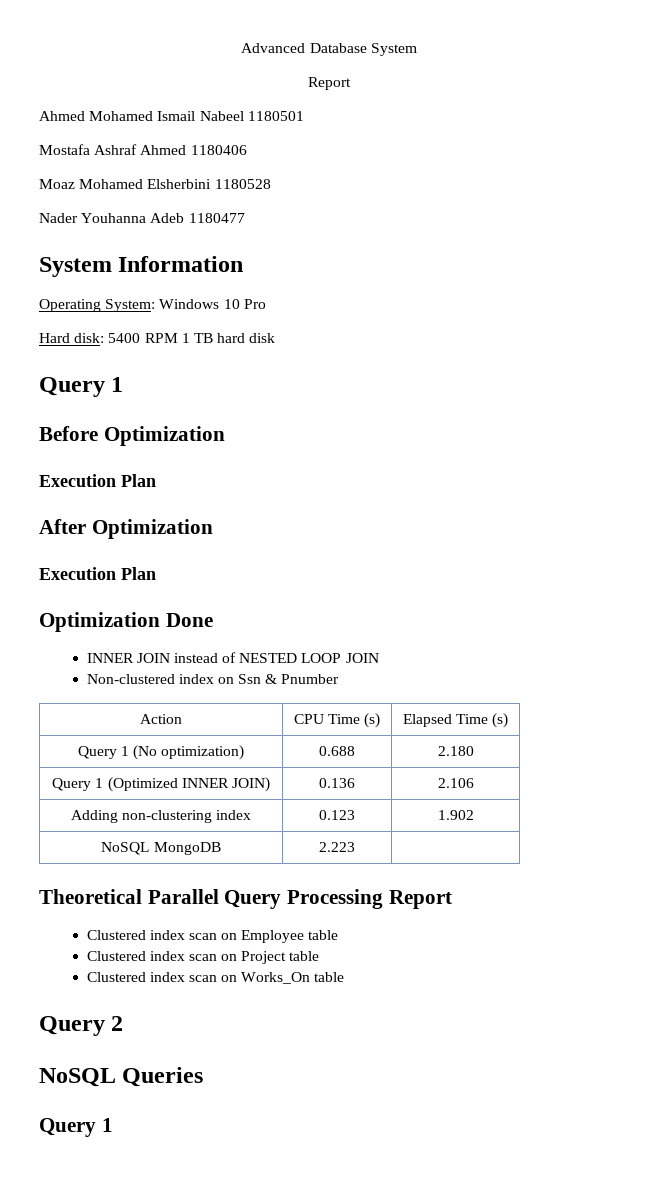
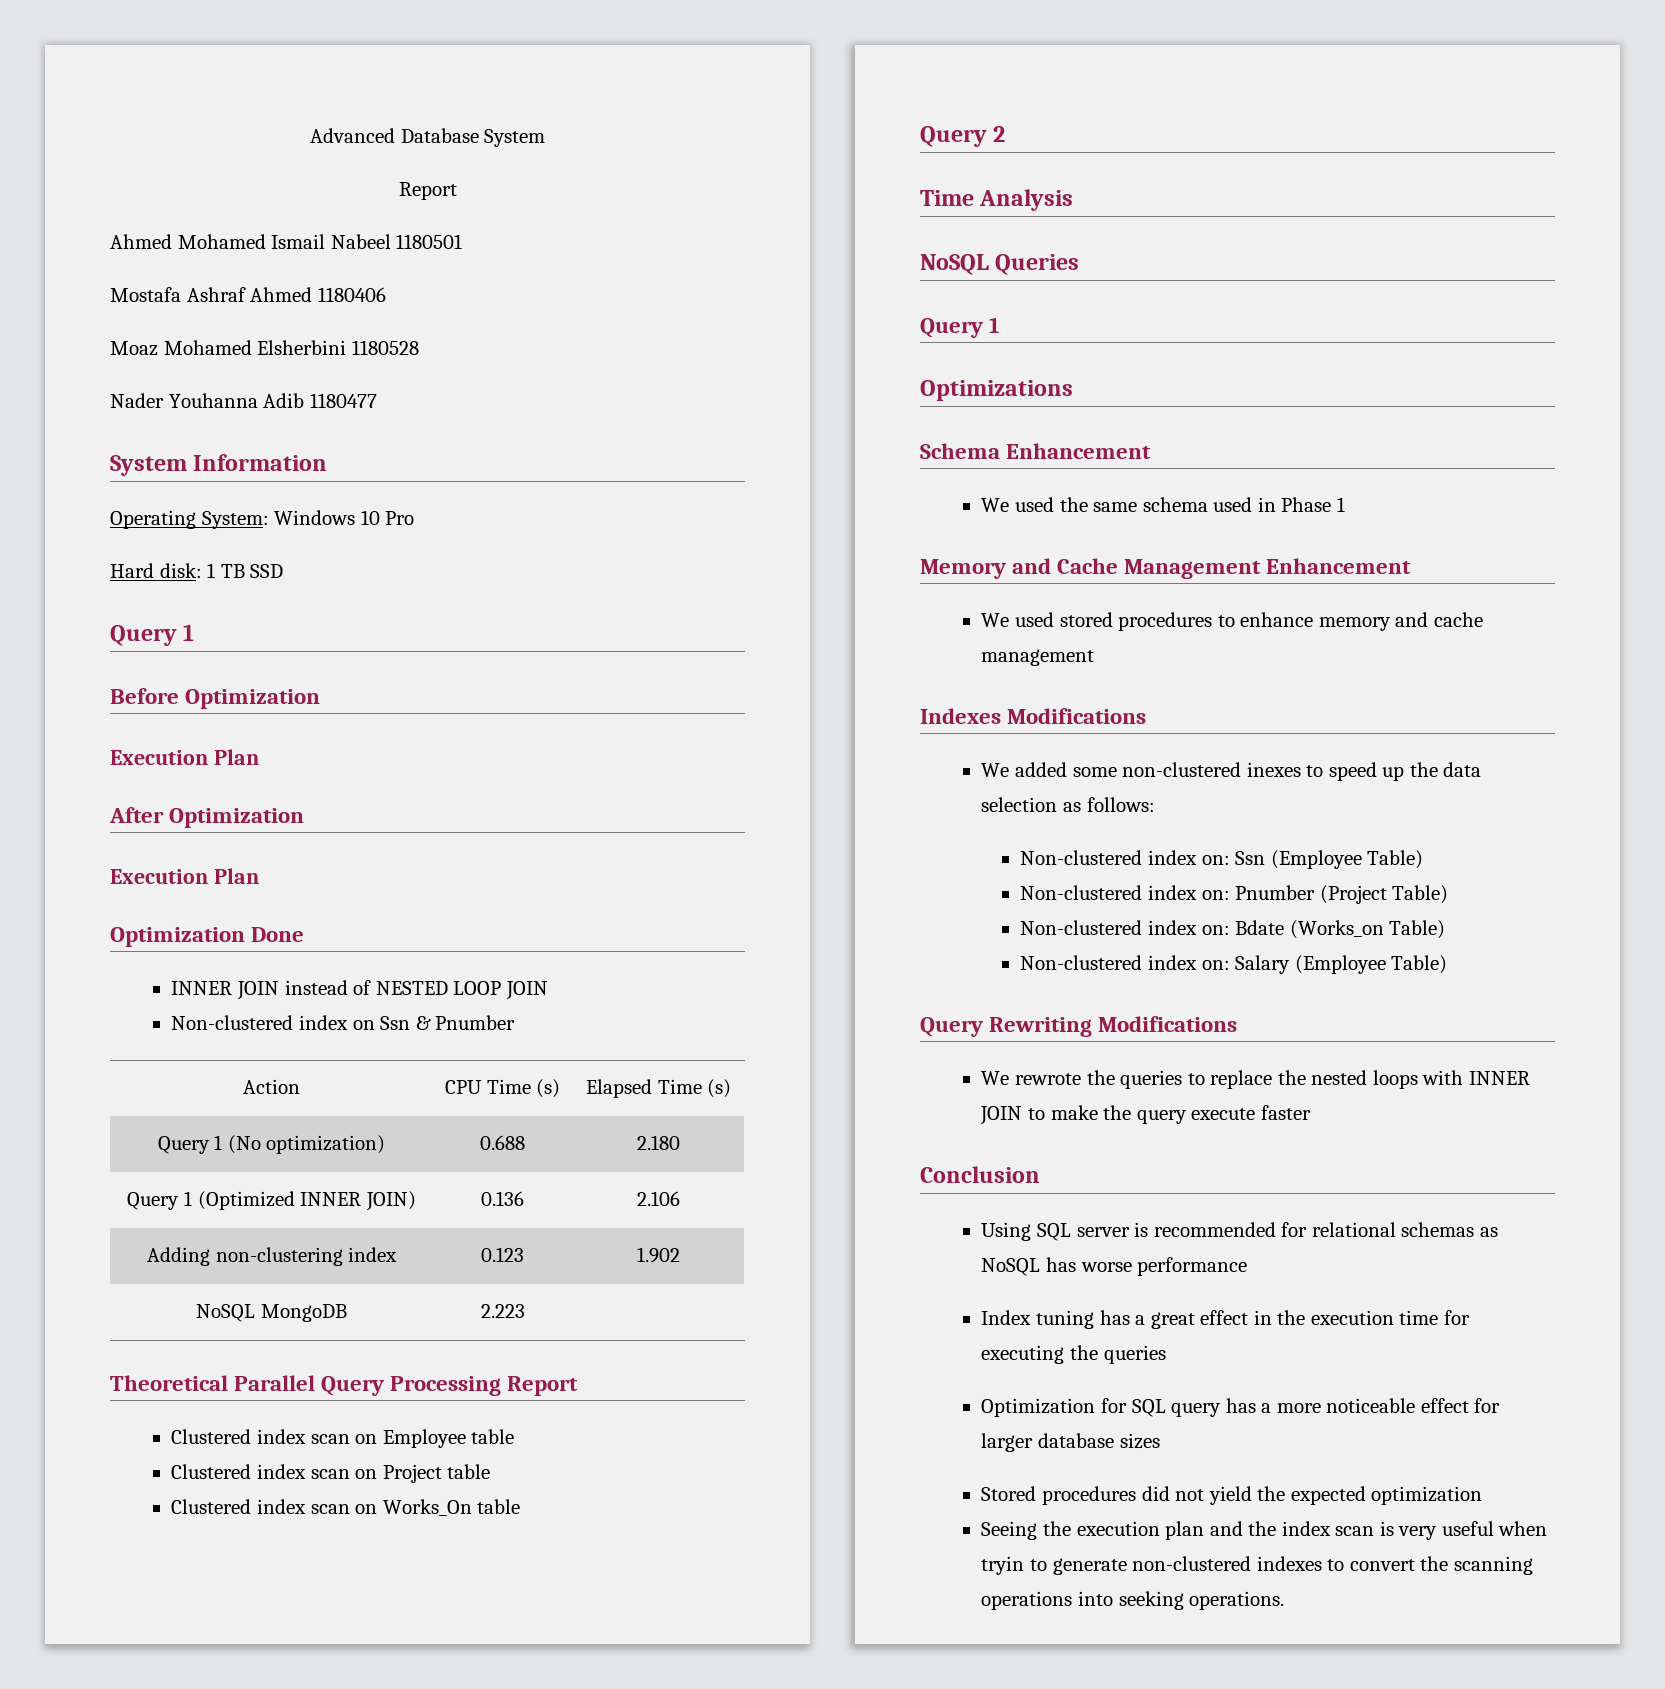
- Nader Youhanna Adeb 1180477
+ Nader Youhanna Adib 1180477
- Hard disk: 5400 RPM 1 TB hard disk
+ Hard disk: 1 TB SSD
+ Time Analysis
+ Optimizations
+ Schema Enhancement
+ We used the same schema used in Phase 1
+ Memory and Cache Management Enhancement
+ We used stored procedures to enhance memory and cache management
+ Indexes Modifications
+ We added some non-clustered inexes to speed up the data selection as follows:
+ Non-clustered index on: Ssn (Employee Table)
+ Non-clustered index on: Pnumber (Project Table)
+ Non-clustered index on: Bdate (Works_on Table)
+ Non-clustered index on: Salary (Employee Table)
+ Query Rewriting Modifications
+ We rewrote the queries to replace the nested loops with INNER JOIN to make the query execute faster
+ Conclusion
+ Using SQL server is recommended for relational schemas as NoSQL has worse performance
+ Index tuning has a great effect in the execution time for executing the queries
+ Optimization for SQL query has a more noticeable effect for larger database sizes
+ Stored procedures did not yield the expected optimization
+ Seeing the execution plan and the index scan is very useful when tryin to generate non-clustered indexes to convert the scanning operations into seeking operations.

